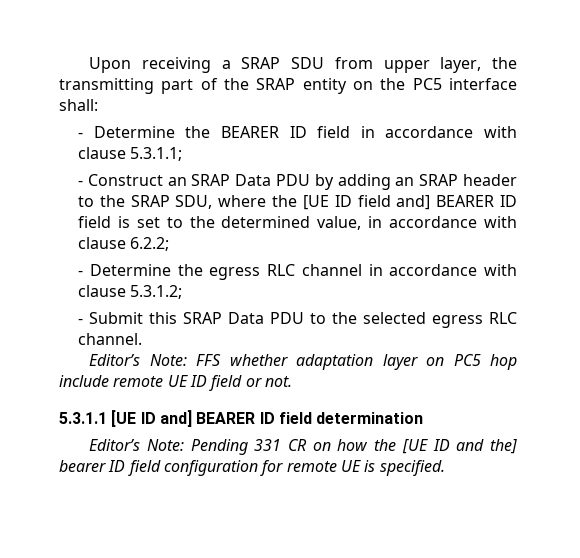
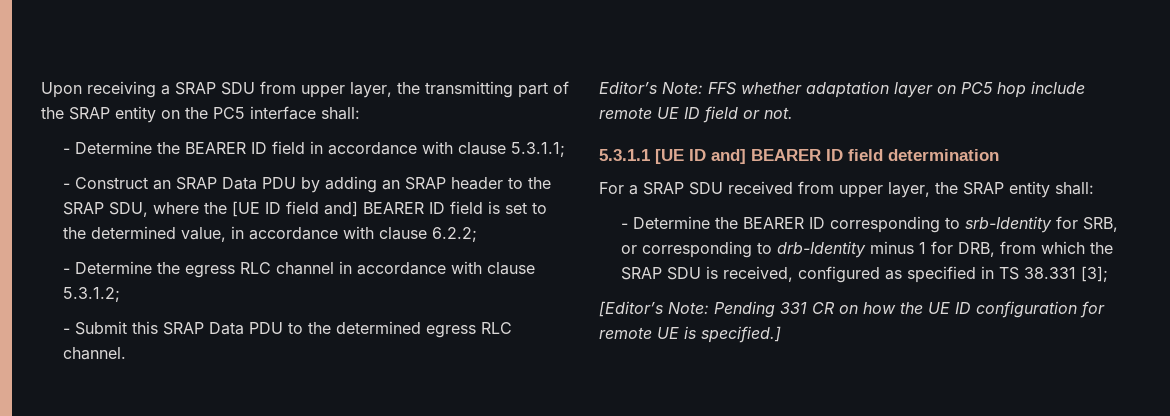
- - Submit this SRAP Data PDU to the selected egress RLC channel.
+ - Submit this SRAP Data PDU to the determined egress RLC channel.
- Editor’s Note: Pending 331 CR on how the [UE ID and the] bearer ID field configuration for remote UE is specified.
+ For a SRAP SDU received from upper layer, the SRAP entity shall:
+ - Determine the BEARER ID corresponding to srb-Identity for SRB, or corresponding to drb-Identity minus 1 for DRB, from which the SRAP SDU is received, configured as specified in TS 38.331 [3];
+ [Editor’s Note: Pending 331 CR on how the UE ID configuration for remote UE is specified.]

